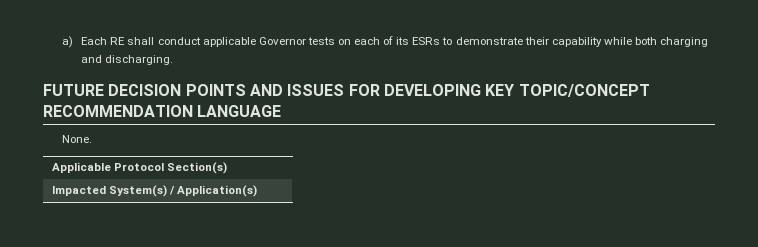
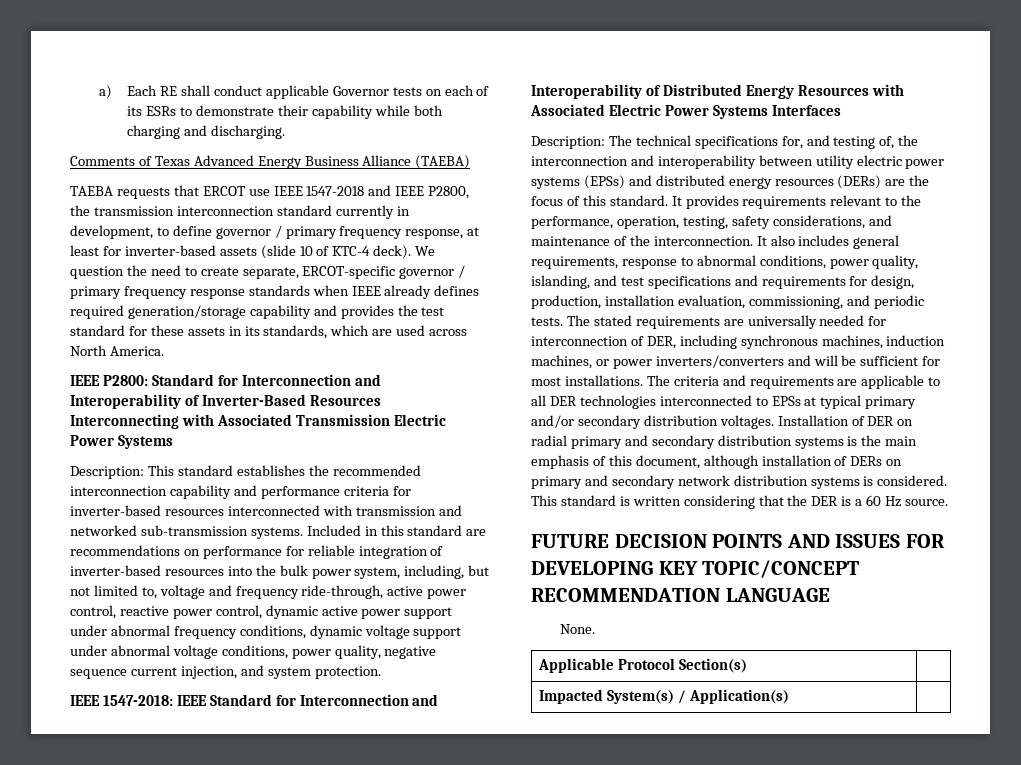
+ Comments of Texas Advanced Energy Business Alliance (TAEBA)
+ TAEBA requests that ERCOT use IEEE 1547-2018 and IEEE P2800, the transmission interconnection standard currently in development, to define governor / primary frequency response, at least for inverter-based assets (slide 10 of KTC-4 deck). We question the need to create separate, ERCOT-specific governor / primary frequency response standards when IEEE already defines required generation/storage capability and provides the test standard for these assets in its standards, which are used across North America.
+ IEEE P2800: Standard for Interconnection and Interoperability of Inverter-Based Resources Interconnecting with Associated Transmission Electric Power Systems
+ Description: This standard establishes the recommended interconnection capability and performance criteria for inverter-based resources interconnected with transmission and networked sub-transmission systems. Included in this standard are recommendations on performance for reliable integration of inverter-based resources into the bulk power system, including, but not limited to, voltage and frequency ride-through, active power control, reactive power control, dynamic active power support under abnormal frequency conditions, dynamic voltage support under abnormal voltage conditions, power quality, negative sequence current injection, and system protection.
+ IEEE 1547-2018: IEEE Standard for Interconnection and Interoperability of Distributed Energy Resources with Associated Electric Power Systems Interfaces
+ Description: The technical specifications for, and testing of, the interconnection and interoperability between utility electric power systems (EPSs) and distributed energy resources (DERs) are the focus of this standard. It provides requirements relevant to the performance, operation, testing, safety considerations, and maintenance of the interconnection. It also includes general requirements, response to abnormal conditions, power quality, islanding, and test specifications and requirements for design, production, installation evaluation, commissioning, and periodic tests. The stated requirements are universally needed for interconnection of DER, including synchronous machines, induction machines, or power inverters/converters and will be sufficient for most installations. The criteria and requirements are applicable to all DER technologies interconnected to EPSs at typical primary and/or secondary distribution voltages. Installation of DER on radial primary and secondary distribution systems is the main emphasis of this document, although installation of DERs on primary and secondary network distribution systems is considered. This standard is written considering that the DER is a 60 Hz source.

